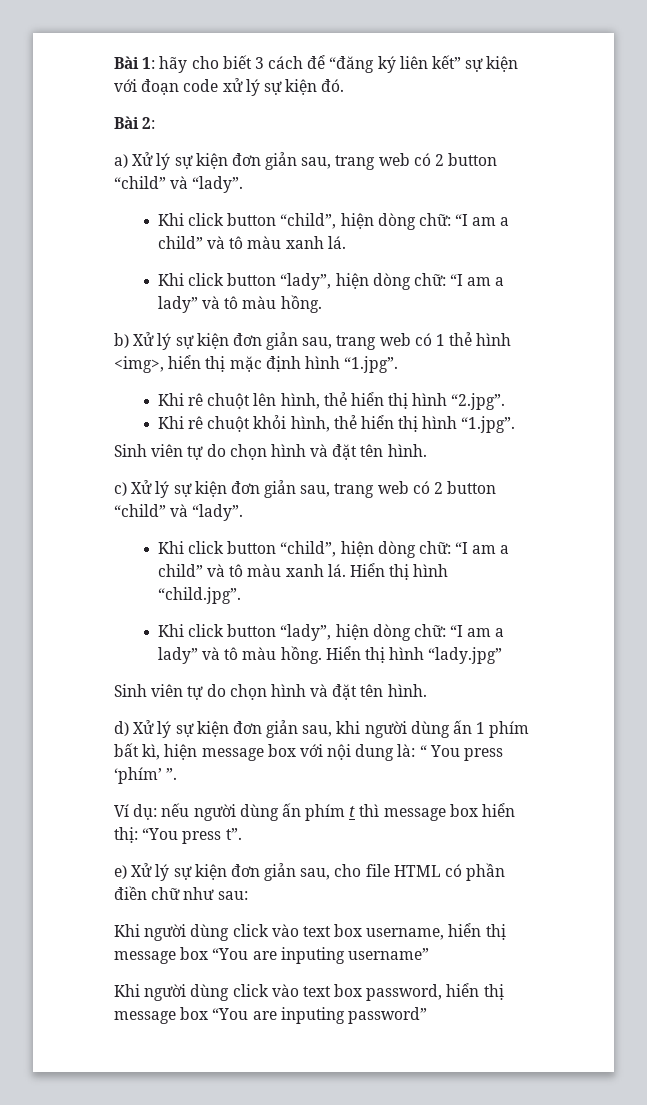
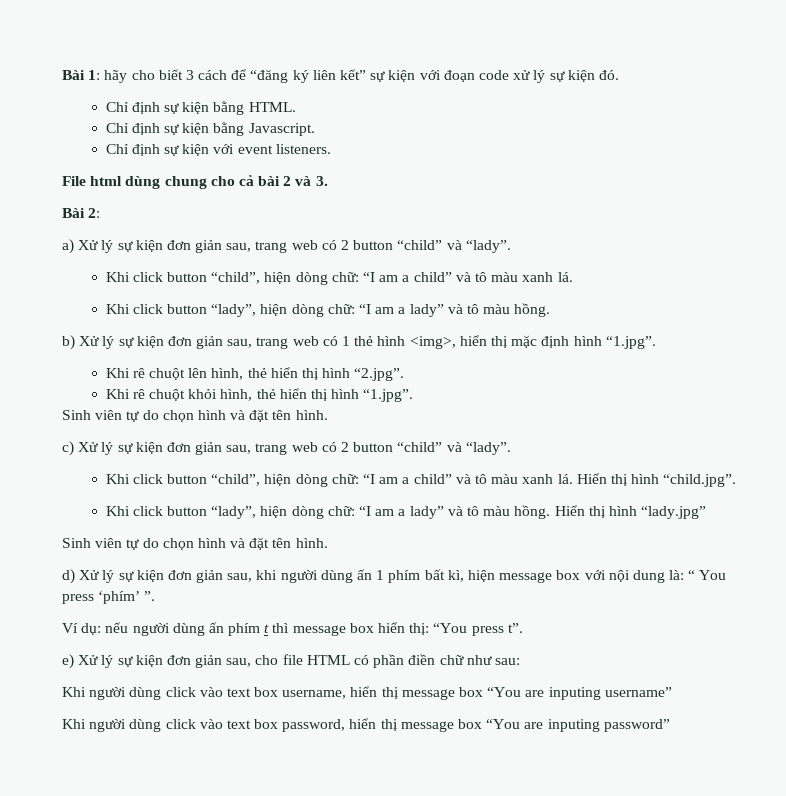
+ Chỉ định sự kiện bằng HTML.
+ Chỉ định sự kiện bằng Javascript.
+ Chỉ định sự kiện với event listeners.
+ File html dùng chung cho cả bài 2 và 3.

